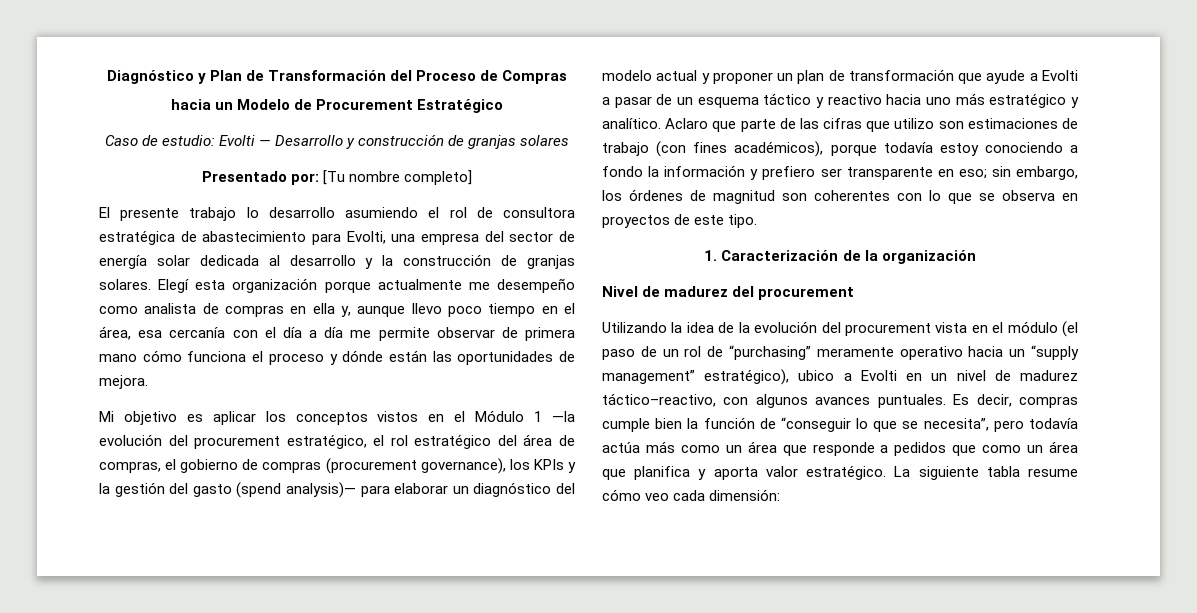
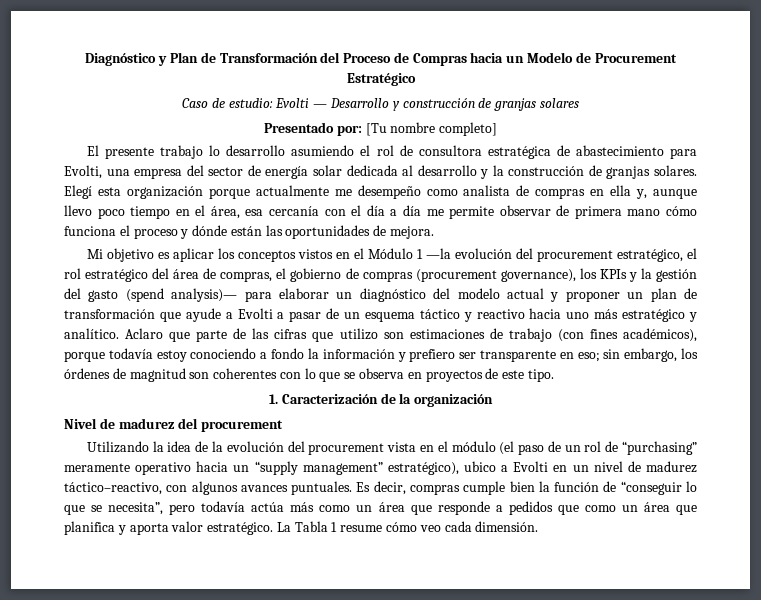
- Diagnóstico y Plan de Transformación del Proceso de Compras
- hacia un Modelo de Procurement Estratégico
+ Diagnóstico y Plan de Transformación del Proceso de Compras hacia un Modelo de Procurement Estratégico
- La siguiente tabla resume cómo veo cada dimensión:
+ La Tabla 1 resume cómo veo cada dimensión.

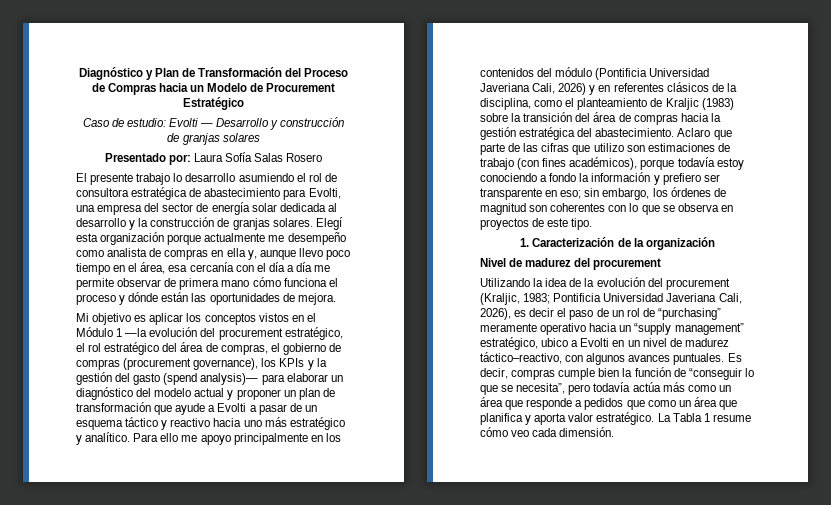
- Presentado por: [Tu nombre completo]
+ Presentado por: Laura Sofía Salas Rosero
+ Para ello me apoyo principalmente en los contenidos del módulo (Pontificia Universidad Javeriana Cali, 2026) y en referentes clásicos de la disciplina, como el planteamiento de Kraljic (1983) sobre la transición del área de compras hacia la gestión estratégica del abastecimiento.
- Utilizando la idea de la evolución del procurement vista en el módulo (el paso de un rol de “purchasing” meramente operativo hacia un “supply management” estratégico), ubico a Evolti en un nivel de madurez táctico–reactivo, con algunos avances puntuales.
+ Utilizando la idea de la evolución del procurement (Kraljic, 1983; Pontificia Universidad Javeriana Cali, 2026), es decir el paso de un rol de “purchasing” meramente operativo hacia un “supply management” estratégico, ubico a Evolti en un nivel de madurez táctico–reactivo, con algunos avances puntuales.

